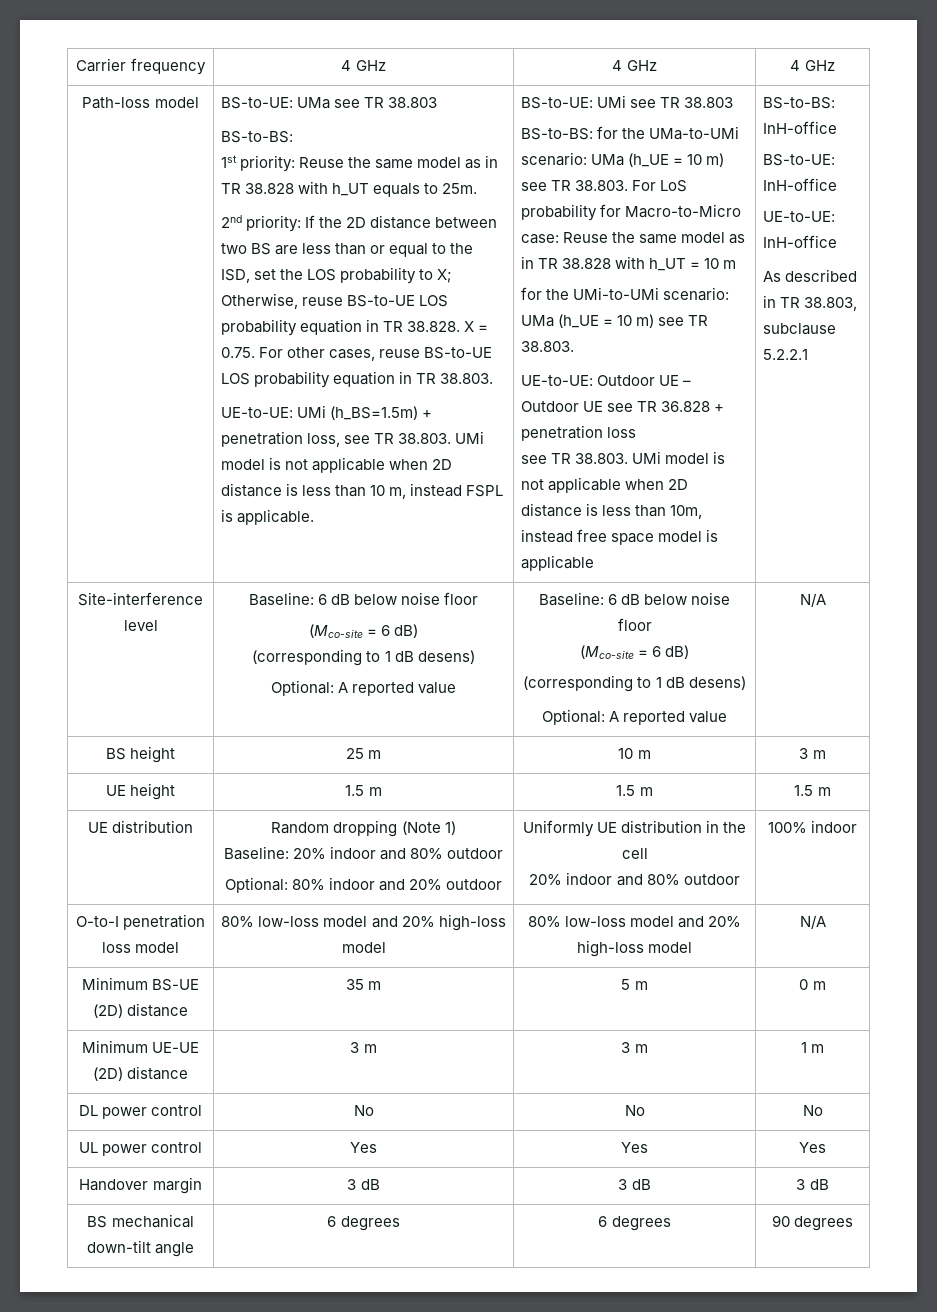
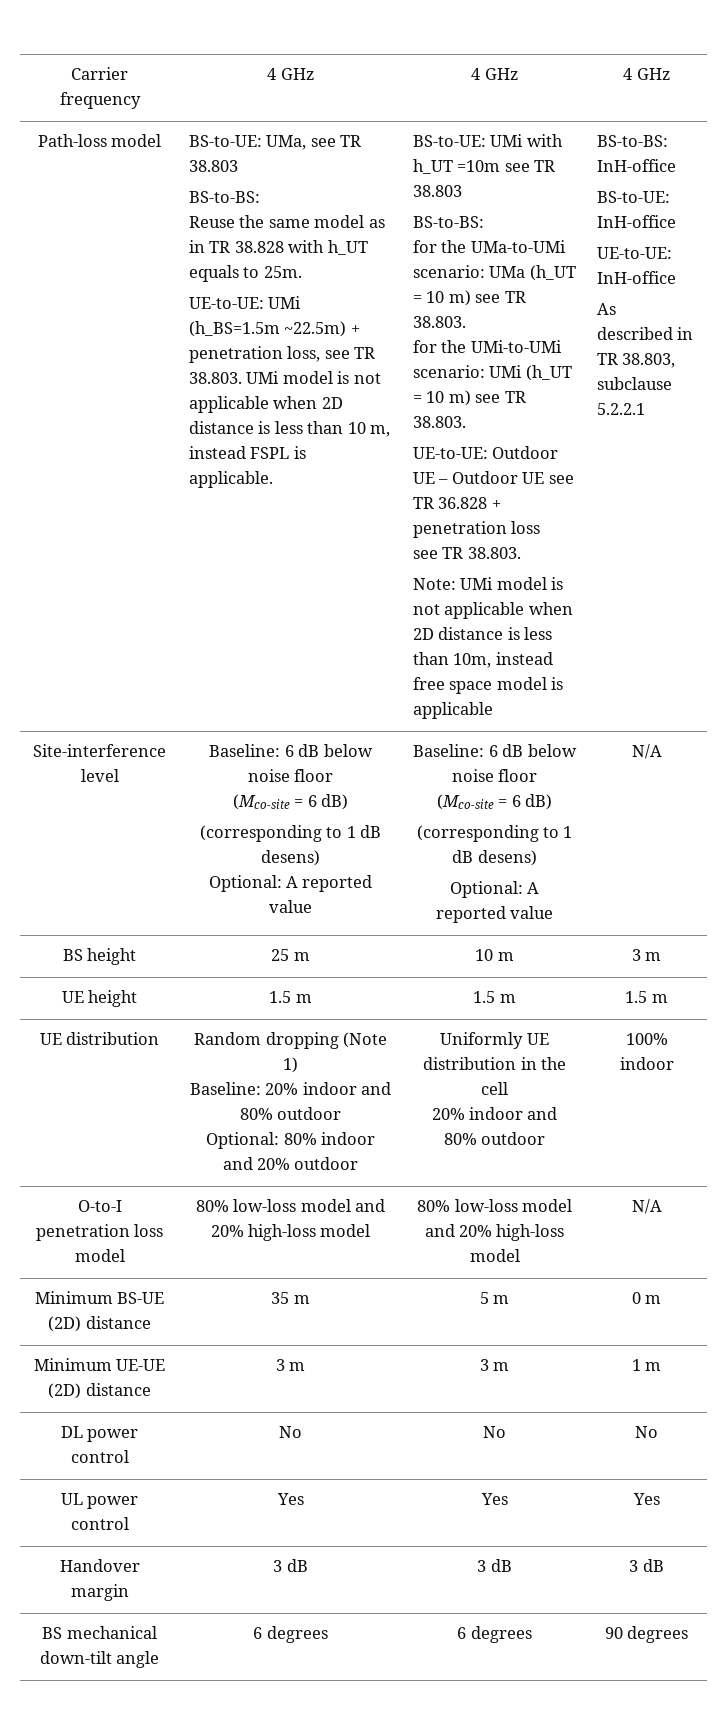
- BS-to-UE: UMa see TR 38.803
+ BS-to-UE: UMa, see TR 38.803
  BS-to-BS:
- 1st priority: Reuse the same model as in TR 38.828 with h_UT equals to 25m.
+ Reuse the same model as in TR 38.828 with h_UT equals to 25m.
- 2nd priority: If the 2D distance between two BS are less than or equal to the ISD, set the LOS probability to X; Otherwise, reuse BS-to-UE LOS probability equation in TR 38.828. X = 0.75. For other cases, reuse BS-to-UE LOS probability equation in TR 38.803.
- UE-to-UE: UMi (h_BS=1.5m) + penetration loss, see TR 38.803. UMi model is not applicable when 2D distance is less than 10 m, instead FSPL is applicable.
+ UE-to-UE: UMi (h_BS=1.5m ~22.5m) + penetration loss, see TR 38.803. UMi model is not applicable when 2D distance is less than 10 m, instead FSPL is applicable.
- BS-to-UE: UMi see TR 38.803
- BS-to-BS: for the UMa-to-UMi scenario: UMa (h_UE = 10 m) see TR 38.803. For LoS probability for Macro-to-Micro case: Reuse the same model as in TR 38.828 with h_UT = 10 m
+ BS-to-UE: UMi with h_UT =10m see TR 38.803
+ BS-to-BS:
+ for the UMa-to-UMi scenario: UMa (h_UT = 10 m) see TR 38.803.
- for the UMi-to-UMi scenario: UMa (h_UE = 10 m) see TR 38.803.
+ for the UMi-to-UMi scenario: UMi (h_UT = 10 m) see TR 38.803.
  UE-to-UE: Outdoor UE – Outdoor UE see TR 36.828 + penetration loss
- see TR 38.803. UMi model is not applicable when 2D distance is less than 10m, instead free space model is applicable
+ see TR 38.803.
+ Note: UMi model is not applicable when 2D distance is less than 10m, instead free space model is applicable

